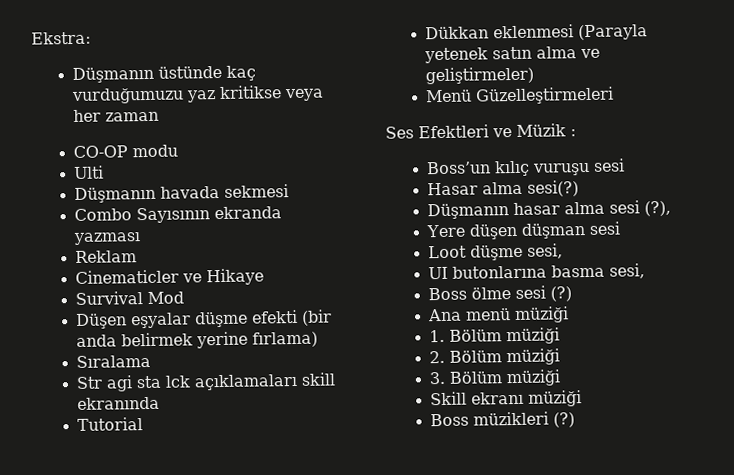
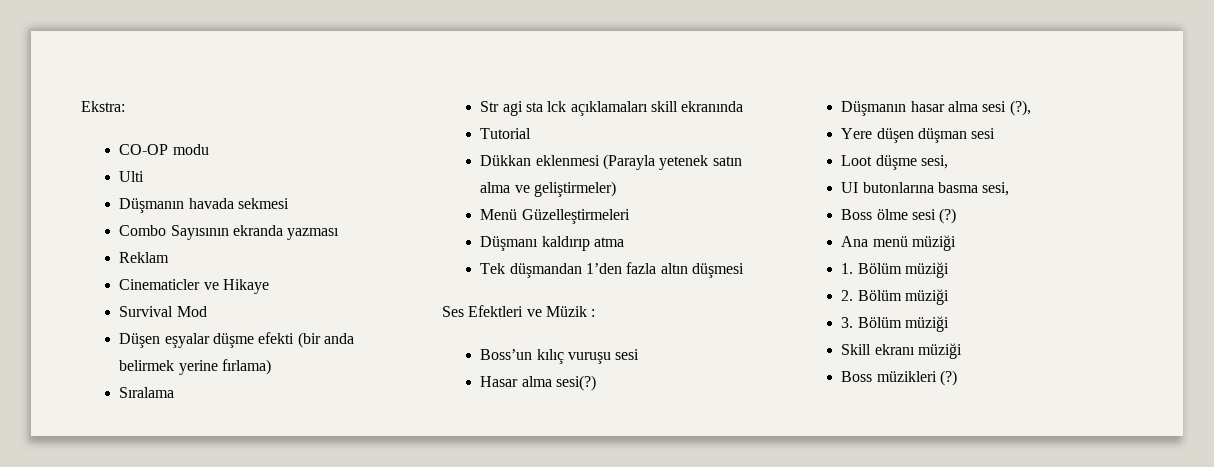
- Düşmanın üstünde kaç vurduğumuzu yaz kritikse veya her zaman
+ Düşmanı kaldırıp atma
+ Tek düşmandan 1’den fazla altın düşmesi

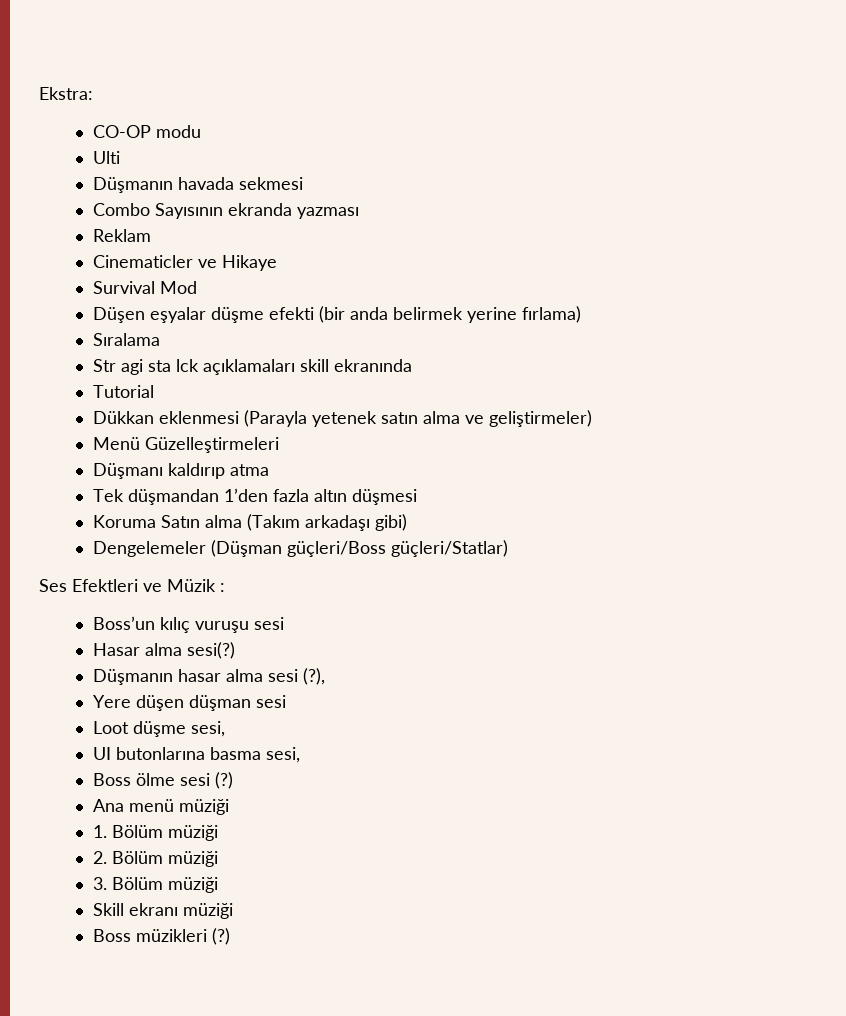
+ Koruma Satın alma (Takım arkadaşı gibi)
+ Dengelemeler (Düşman güçleri/Boss güçleri/Statlar)

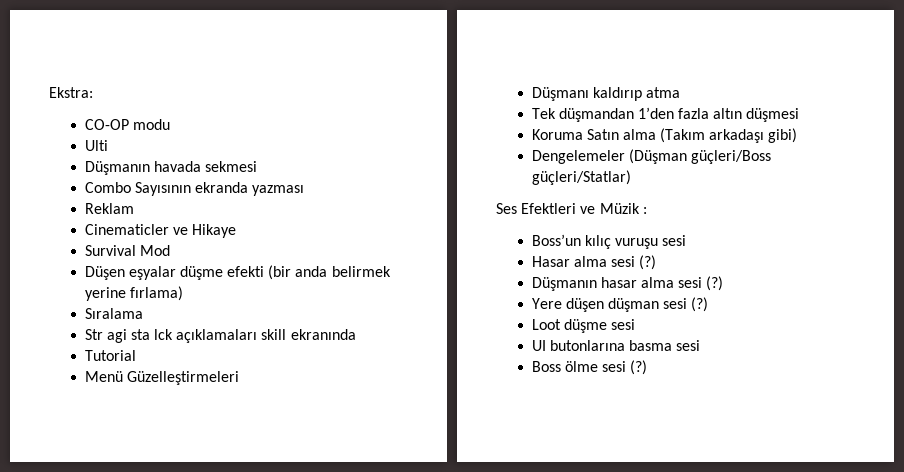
- Dükkan eklenmesi (Parayla yetenek satın alma ve geliştirmeler)
- Hasar alma sesi(?)
+ Hasar alma sesi (?)
- Düşmanın hasar alma sesi (?),
+ Düşmanın hasar alma sesi (?)
- Yere düşen düşman sesi
+ Yere düşen düşman sesi (?)
- Loot düşme sesi,
+ Loot düşme sesi
- UI butonlarına basma sesi,
+ UI butonlarına basma sesi
- Ana menü müziği
- 1. Bölüm müziği
- 2. Bölüm müziği
- 3. Bölüm müziği
- Skill ekranı müziği
- Boss müzikleri (?)

